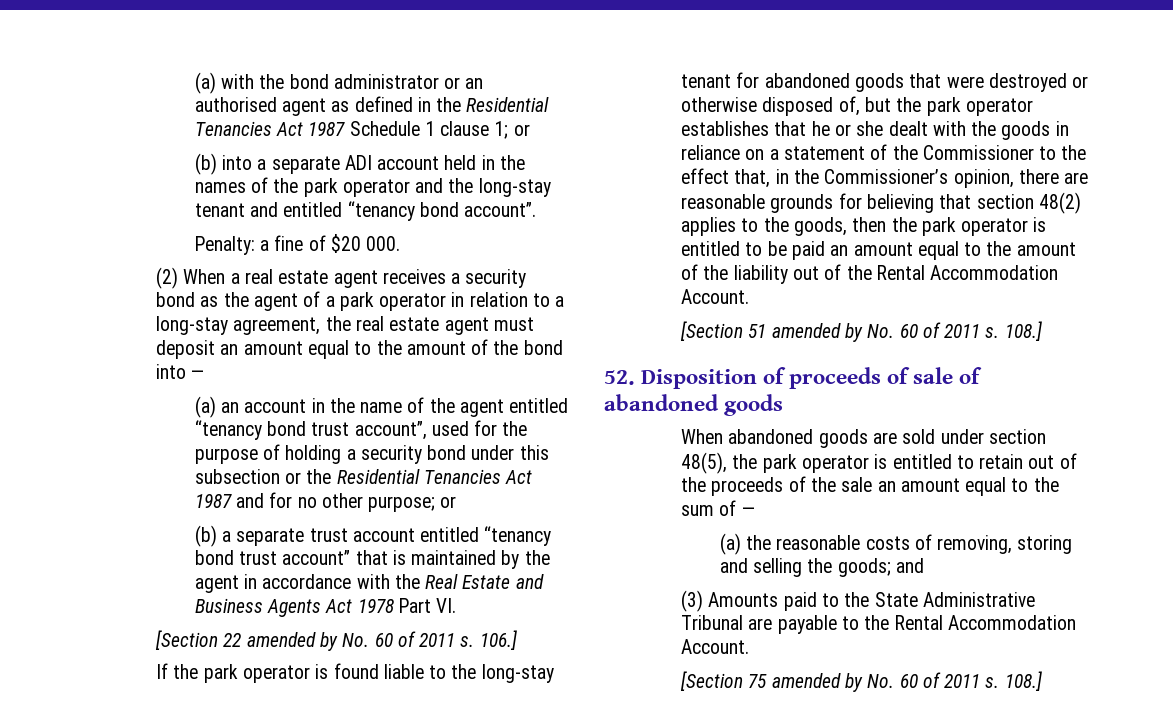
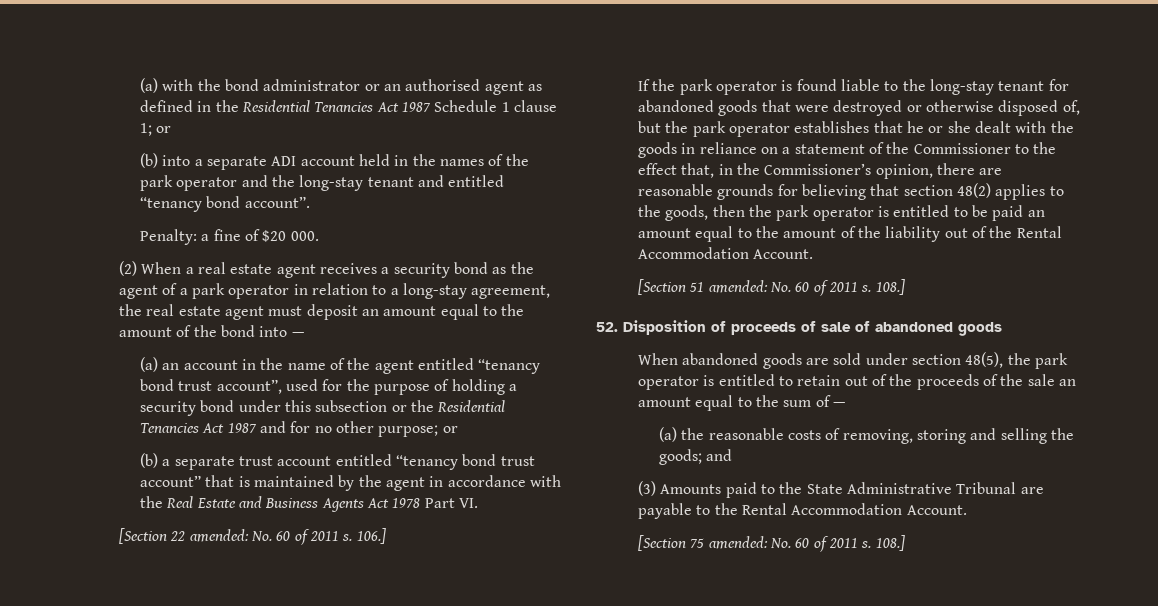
- [Section 22 amended by No. 60 of 2011 s.
+ [Section 22 amended: No. 60 of 2011 s.
- [Section 51 amended by No. 60 of 2011 s.
+ [Section 51 amended: No. 60 of 2011 s.
- [Section 75 amended by No. 60 of 2011 s.
+ [Section 75 amended: No. 60 of 2011 s.

